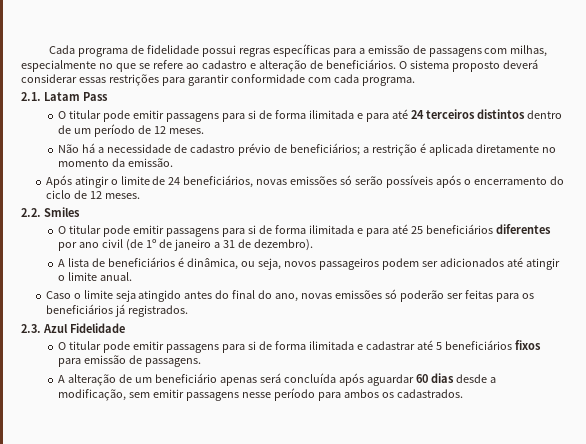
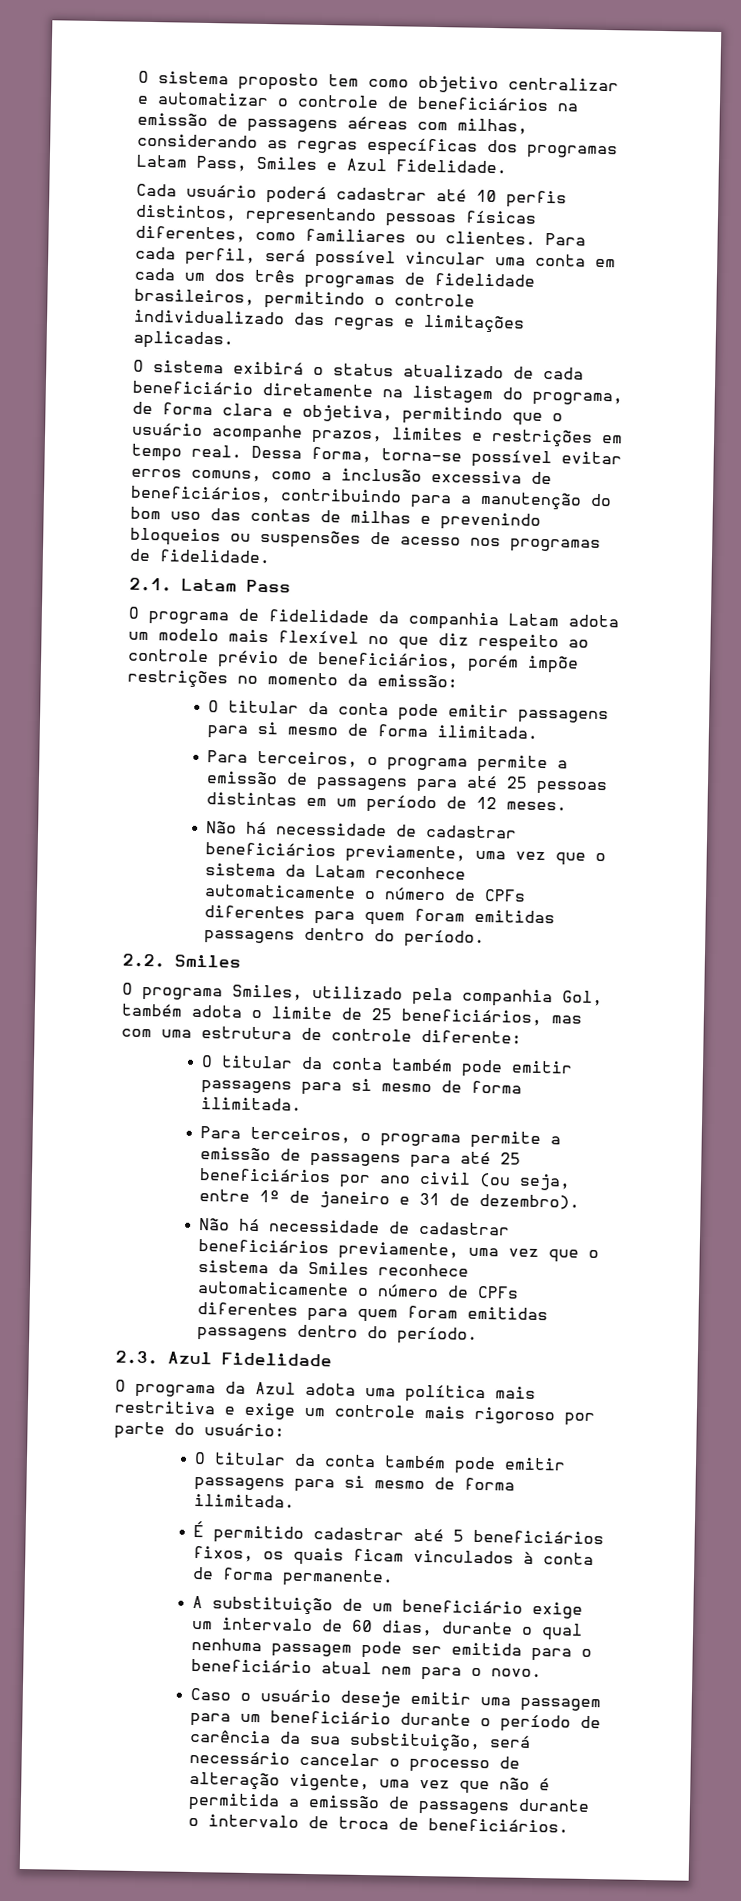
- Cada programa de fidelidade possui regras específicas para a emissão de passagens com milhas, especialmente no que se refere ao cadastro e alteração de beneficiários. O sistema proposto deverá considerar essas restrições para garantir conformidade com cada programa.
+ O sistema proposto tem como objetivo centralizar e automatizar o controle de beneficiários na emissão de passagens aéreas com milhas, considerando as regras específicas dos programas Latam Pass, Smiles e Azul Fidelidade.
+ Cada usuário poderá cadastrar até 10 perfis distintos, representando pessoas físicas diferentes, como familiares ou clientes. Para cada perfil, será possível vincular uma conta em cada um dos três programas de fidelidade brasileiros, permitindo o controle individualizado das regras e limitações aplicadas.
+ O sistema exibirá o status atualizado de cada beneficiário diretamente na listagem do programa, de forma clara e objetiva, permitindo que o usuário acompanhe prazos, limites e restrições em tempo real. Dessa forma, torna-se possível evitar erros comuns, como a inclusão excessiva de beneficiários, contribuindo para a manutenção do bom uso das contas de milhas e prevenindo bloqueios ou suspensões de acesso nos programas de fidelidade.
  2.1. Latam Pass
- O titular pode emitir passagens para si de forma ilimitada e para até 24 terceiros distintos dentro de um período de 12 meses.
+ O programa de fidelidade da companhia Latam adota um modelo mais flexível no que diz respeito ao controle prévio de beneficiários, porém impõe restrições no momento da emissão:
+ O titular da conta pode emitir passagens para si mesmo de forma ilimitada.
+ Para terceiros, o programa permite a emissão de passagens para até 25 pessoas distintas em um período de 12 meses.
- Não há a necessidade de cadastro prévio de beneficiários; a restrição é aplicada diretamente no momento da emissão.
- Após atingir o limite de 24 beneficiários, novas emissões só serão possíveis após o encerramento do ciclo de 12 meses.
+ Não há necessidade de cadastrar beneficiários previamente, uma vez que o sistema da Latam reconhece automaticamente o número de CPFs diferentes para quem foram emitidas passagens dentro do período.
  2.2. Smiles
- O titular pode emitir passagens para si de forma ilimitada e para até 25 beneficiários diferentes por ano civil (de 1º de janeiro a 31 de dezembro).
+ O programa Smiles, utilizado pela companhia Gol, também adota o limite de 25 beneficiários, mas com uma estrutura de controle diferente:
+ O titular da conta também pode emitir passagens para si mesmo de forma ilimitada.
+ Para terceiros, o programa permite a emissão de passagens para até 25 beneficiários por ano civil (ou seja, entre 1º de janeiro e 31 de dezembro).
- A lista de beneficiários é dinâmica, ou seja, novos passageiros podem ser adicionados até atingir o limite anual.
- Caso o limite seja atingido antes do final do ano, novas emissões só poderão ser feitas para os beneficiários já registrados.
+ Não há necessidade de cadastrar beneficiários previamente, uma vez que o sistema da Smiles reconhece automaticamente o número de CPFs diferentes para quem foram emitidas passagens dentro do período.
  2.3. Azul Fidelidade
- O titular pode emitir passagens para si de forma ilimitada e cadastrar até 5 beneficiários fixos para emissão de passagens.
- A alteração de um beneficiário apenas será concluída após aguardar 60 dias desde a modificação, sem emitir passagens nesse período para ambos os cadastrados.
+ O programa da Azul adota uma política mais restritiva e exige um controle mais rigoroso por parte do usuário:
+ O titular da conta também pode emitir passagens para si mesmo de forma ilimitada.
+ É permitido cadastrar até 5 beneficiários fixos, os quais ficam vinculados à conta de forma permanente.
+ A substituição de um beneficiário exige um intervalo de 60 dias, durante o qual nenhuma passagem pode ser emitida para o beneficiário atual nem para o novo.
+ Caso o usuário deseje emitir uma passagem para um beneficiário durante o período de carência da sua substituição, será necessário cancelar o processo de alteração vigente, uma vez que não é permitida a emissão de passagens durante o intervalo de troca de beneficiários.

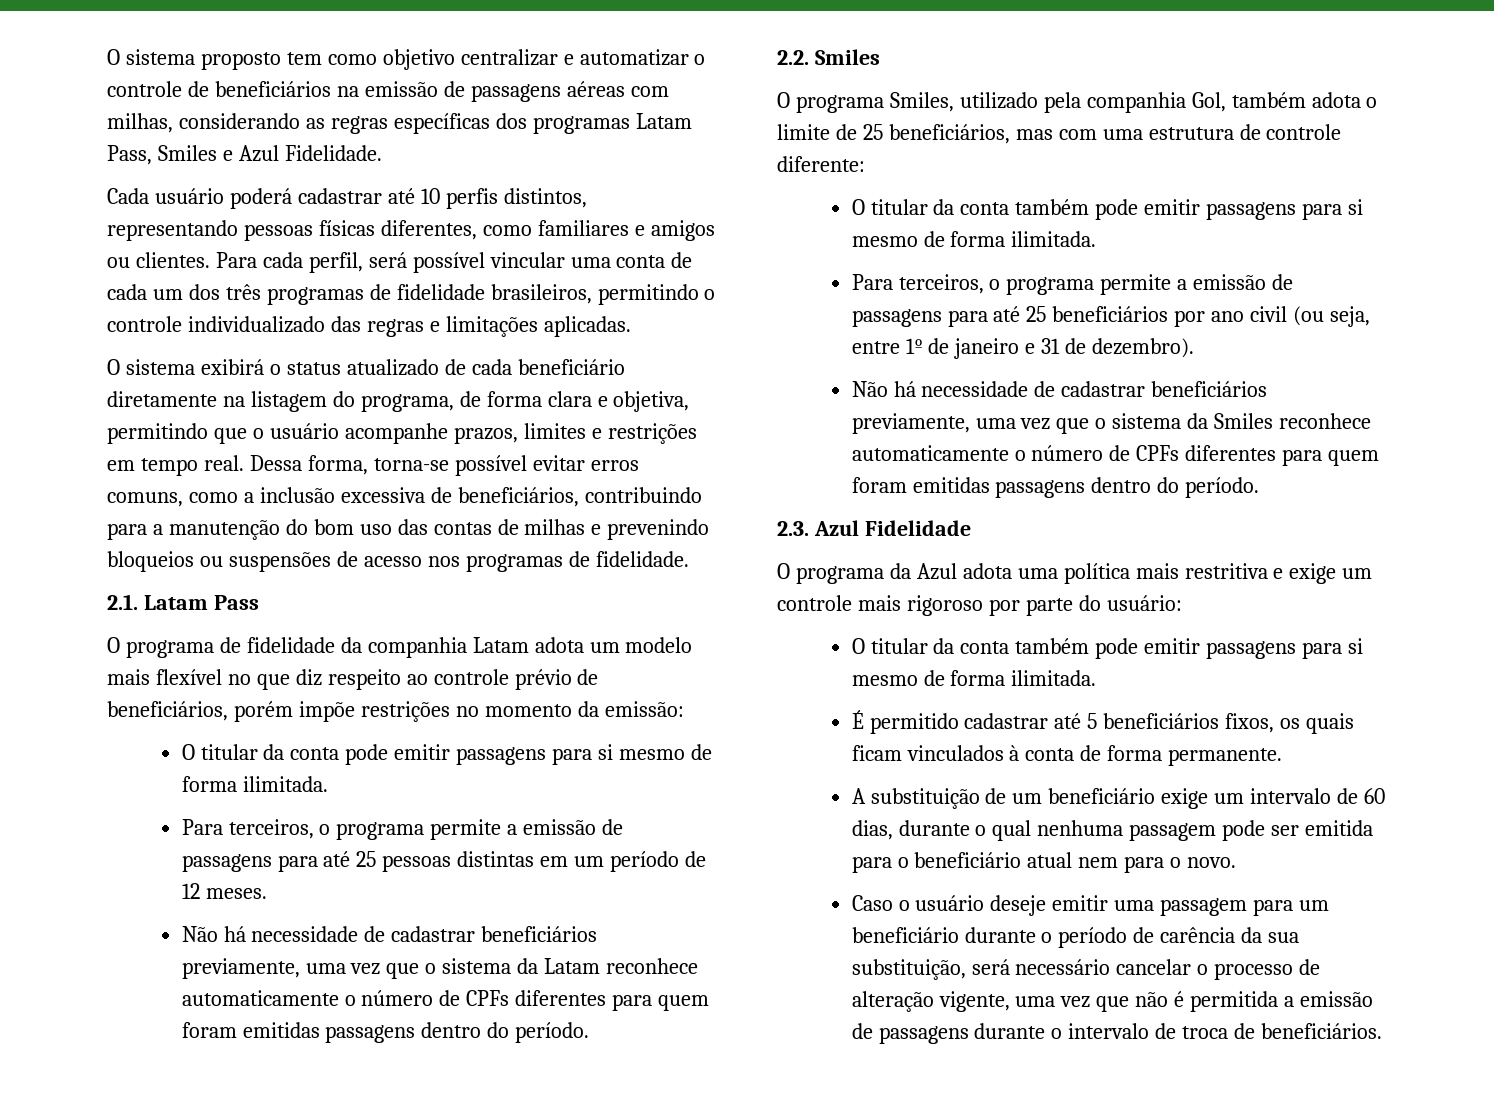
- Cada usuário poderá cadastrar até 10 perfis distintos, representando pessoas físicas diferentes, como familiares ou clientes.
+ Cada usuário poderá cadastrar até 10 perfis distintos, representando pessoas físicas diferentes, como familiares e amigos ou clientes.
- Para cada perfil, será possível vincular uma conta em cada um dos três programas de fidelidade brasileiros, permitindo o controle individualizado das regras e limitações aplicadas.
+ Para cada perfil, será possível vincular uma conta de cada um dos três programas de fidelidade brasileiros, permitindo o controle individualizado das regras e limitações aplicadas.

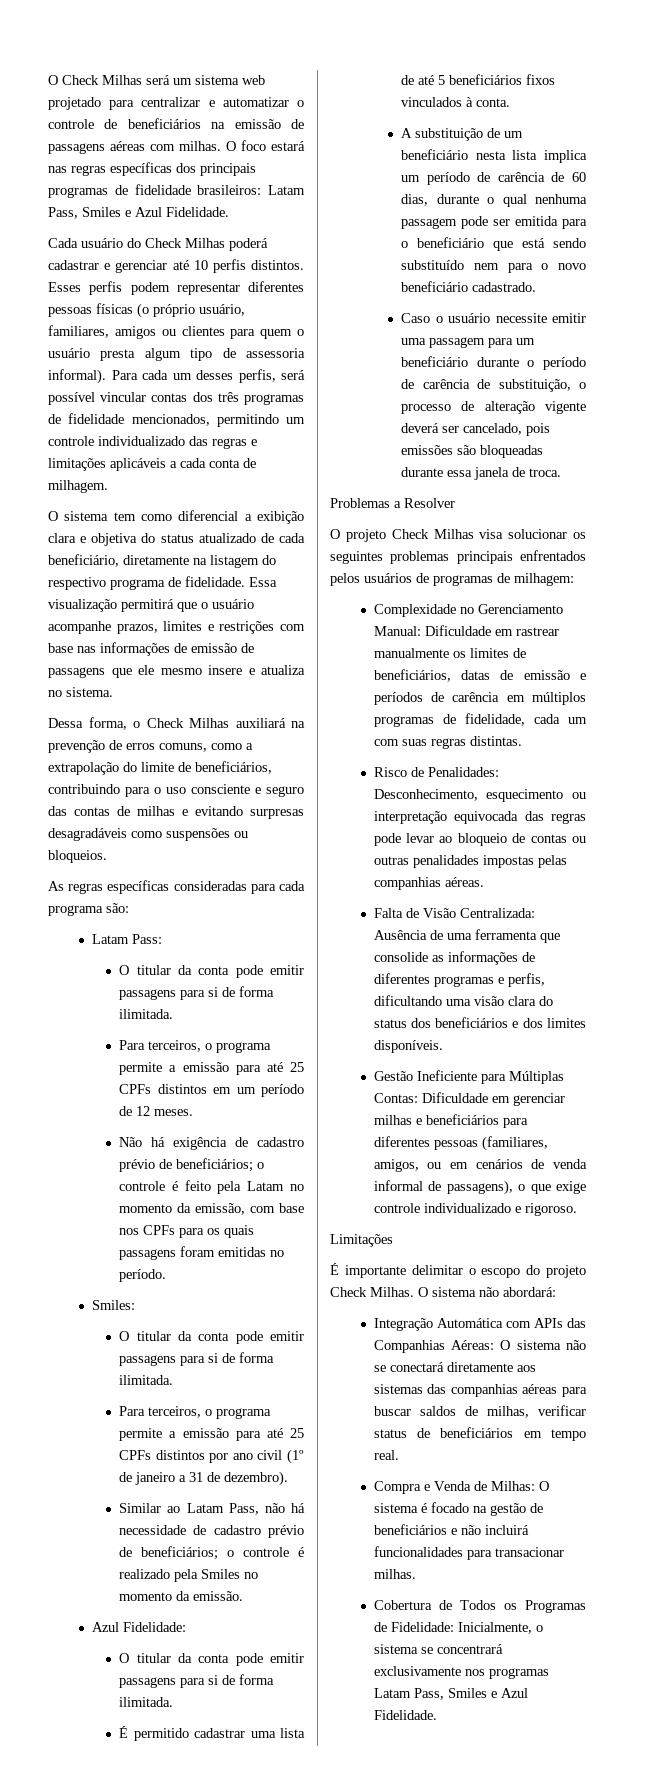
- O sistema proposto tem como objetivo centralizar e automatizar o controle de beneficiários na emissão de passagens aéreas com milhas, considerando as regras específicas dos programas Latam Pass, Smiles e Azul Fidelidade.
+ O Check Milhas será um sistema web projetado para centralizar e automatizar o controle de beneficiários na emissão de passagens aéreas com milhas. O foco estará nas regras específicas dos principais programas de fidelidade brasileiros: Latam Pass, Smiles e Azul Fidelidade.
- Cada usuário poderá cadastrar até 10 perfis distintos, representando pessoas físicas diferentes, como familiares e amigos ou clientes. Para cada perfil, será possível vincular uma conta de cada um dos três programas de fidelidade brasileiros, permitindo o controle individualizado das regras e limitações aplicadas.
- O sistema exibirá o status atualizado de cada beneficiário diretamente na listagem do programa, de forma clara e objetiva, permitindo que o usuário acompanhe prazos, limites e restrições em tempo real. Dessa forma, torna-se possível evitar erros comuns, como a inclusão excessiva de beneficiários, contribuindo para a manutenção do bom uso das contas de milhas e prevenindo bloqueios ou suspensões de acesso nos programas de fidelidade.
- 2.1. Latam Pass
- O programa de fidelidade da companhia Latam adota um modelo mais flexível no que diz respeito ao controle prévio de beneficiários, porém impõe restrições no momento da emissão:
- O titular da conta pode emitir passagens para si mesmo de forma ilimitada.
+ Cada usuário do Check Milhas poderá cadastrar e gerenciar até 10 perfis distintos. Esses perfis podem representar diferentes pessoas físicas (o próprio usuário, familiares, amigos ou clientes para quem o usuário presta algum tipo de assessoria informal). Para cada um desses perfis, será possível vincular contas dos três programas de fidelidade mencionados, permitindo um controle individualizado das regras e limitações aplicáveis a cada conta de milhagem.
+ O sistema tem como diferencial a exibição clara e objetiva do status atualizado de cada beneficiário, diretamente na listagem do respectivo programa de fidelidade. Essa visualização permitirá que o usuário acompanhe prazos, limites e restrições com base nas informações de emissão de passagens que ele mesmo insere e atualiza no sistema.
+ Dessa forma, o Check Milhas auxiliará na prevenção de erros comuns, como a extrapolação do limite de beneficiários, contribuindo para o uso consciente e seguro das contas de milhas e evitando surpresas desagradáveis como suspensões ou bloqueios.
+ As regras específicas consideradas para cada programa são:
+ Latam Pass:
+ O titular da conta pode emitir passagens para si de forma ilimitada.
- Para terceiros, o programa permite a emissão de passagens para até 25 pessoas distintas em um período de 12 meses.
+ Para terceiros, o programa permite a emissão para até 25 CPFs distintos em um período de 12 meses.
- Não há necessidade de cadastrar beneficiários previamente, uma vez que o sistema da Latam reconhece automaticamente o número de CPFs diferentes para quem foram emitidas passagens dentro do período.
- 2.2. Smiles
- O programa Smiles, utilizado pela companhia Gol, também adota o limite de 25 beneficiários, mas com uma estrutura de controle diferente:
- O titular da conta também pode emitir passagens para si mesmo de forma ilimitada.
+ Não há exigência de cadastro prévio de beneficiários; o controle é feito pela Latam no momento da emissão, com base nos CPFs para os quais passagens foram emitidas no período.
+ Smiles:
+ O titular da conta pode emitir passagens para si de forma ilimitada.
- Para terceiros, o programa permite a emissão de passagens para até 25 beneficiários por ano civil (ou seja, entre 1º de janeiro e 31 de dezembro).
+ Para terceiros, o programa permite a emissão para até 25 CPFs distintos por ano civil (1º de janeiro a 31 de dezembro).
- Não há necessidade de cadastrar beneficiários previamente, uma vez que o sistema da Smiles reconhece automaticamente o número de CPFs diferentes para quem foram emitidas passagens dentro do período.
- 2.3. Azul Fidelidade
- O programa da Azul adota uma política mais restritiva e exige um controle mais rigoroso por parte do usuário:
- O titular da conta também pode emitir passagens para si mesmo de forma ilimitada.
+ Similar ao Latam Pass, não há necessidade de cadastro prévio de beneficiários; o controle é realizado pela Smiles no momento da emissão.
+ Azul Fidelidade:
+ O titular da conta pode emitir passagens para si de forma ilimitada.
- É permitido cadastrar até 5 beneficiários fixos, os quais ficam vinculados à conta de forma permanente.
+ É permitido cadastrar uma lista de até 5 beneficiários fixos vinculados à conta.
- A substituição de um beneficiário exige um intervalo de 60 dias, durante o qual nenhuma passagem pode ser emitida para o beneficiário atual nem para o novo.
+ A substituição de um beneficiário nesta lista implica um período de carência de 60 dias, durante o qual nenhuma passagem pode ser emitida para o beneficiário que está sendo substituído nem para o novo beneficiário cadastrado.
- Caso o usuário deseje emitir uma passagem para um beneficiário durante o período de carência da sua substituição, será necessário cancelar o processo de alteração vigente, uma vez que não é permitida a emissão de passagens durante o intervalo de troca de beneficiários.
+ Caso o usuário necessite emitir uma passagem para um beneficiário durante o período de carência de substituição, o processo de alteração vigente deverá ser cancelado, pois emissões são bloqueadas durante essa janela de troca.
+ Problemas a Resolver
+ O projeto Check Milhas visa solucionar os seguintes problemas principais enfrentados pelos usuários de programas de milhagem:
+ Complexidade no Gerenciamento Manual: Dificuldade em rastrear manualmente os limites de beneficiários, datas de emissão e períodos de carência em múltiplos programas de fidelidade, cada um com suas regras distintas.
+ Risco de Penalidades: Desconhecimento, esquecimento ou interpretação equivocada das regras pode levar ao bloqueio de contas ou outras penalidades impostas pelas companhias aéreas.
+ Falta de Visão Centralizada: Ausência de uma ferramenta que consolide as informações de diferentes programas e perfis, dificultando uma visão clara do status dos beneficiários e dos limites disponíveis.
+ Gestão Ineficiente para Múltiplas Contas: Dificuldade em gerenciar milhas e beneficiários para diferentes pessoas (familiares, amigos, ou em cenários de venda informal de passagens), o que exige controle individualizado e rigoroso.
+ Limitações
+ É importante delimitar o escopo do projeto Check Milhas. O sistema não abordará:
+ Integração Automática com APIs das Companhias Aéreas: O sistema não se conectará diretamente aos sistemas das companhias aéreas para buscar saldos de milhas, verificar status de beneficiários em tempo real.
+ Compra e Venda de Milhas: O sistema é focado na gestão de beneficiários e não incluirá funcionalidades para transacionar milhas.
+ Cobertura de Todos os Programas de Fidelidade: Inicialmente, o sistema se concentrará exclusivamente nos programas Latam Pass, Smiles e Azul Fidelidade.

